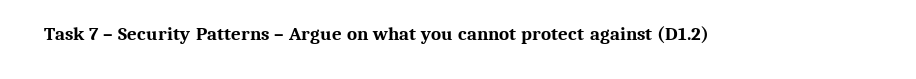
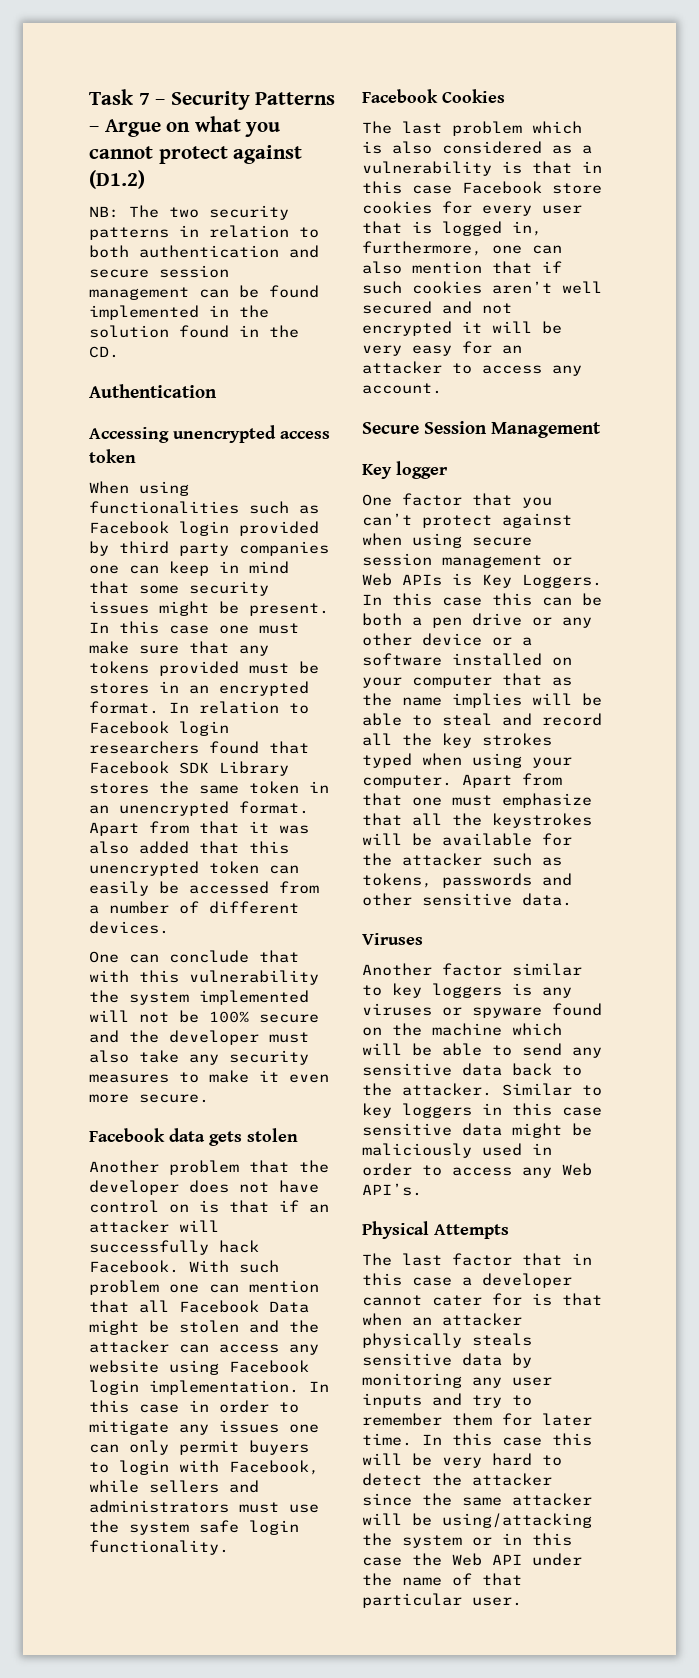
+ NB: The two security patterns in relation to both authentication and secure session management can be found implemented in the solution found in the CD.
+ Authentication
+ Accessing unencrypted access token
+ When using functionalities such as Facebook login provided by third party companies one can keep in mind that some security issues might be present. In this case one must make sure that any tokens provided must be stores in an encrypted format. In relation to Facebook login researchers found that Facebook SDK Library stores the same token in an unencrypted format. Apart from that it was also added that this unencrypted token can easily be accessed from a number of different devices.
+ One can conclude that with this vulnerability the system implemented will not be 100% secure and the developer must also take any security measures to make it even more secure.
+ Facebook data gets stolen
+ Another problem that the developer does not have control on is that if an attacker will successfully hack Facebook. With such problem one can mention that all Facebook Data might be stolen and the attacker can access any website using Facebook login implementation. In this case in order to mitigate any issues one can only permit buyers to login with Facebook, while sellers and administrators must use the system safe login functionality.
+ Facebook Cookies
+ The last problem which is also considered as a vulnerability is that in this case Facebook store cookies for every user that is logged in, furthermore, one can also mention that if such cookies aren’t well secured and not encrypted it will be very easy for an attacker to access any account.
+ Secure Session Management
+ Key logger
+ One factor that you can’t protect against when using secure session management or Web APIs is Key Loggers. In this case this can be both a pen drive or any other device or a software installed on your computer that as the name implies will be able to steal and record all the key strokes typed when using your computer. Apart from that one must emphasize that all the keystrokes will be available for the attacker such as tokens, passwords and other sensitive data.
+ Viruses
+ Another factor similar to key loggers is any viruses or spyware found on the machine which will be able to send any sensitive data back to the attacker. Similar to key loggers in this case sensitive data might be maliciously used in order to access any Web API’s.
+ Physical Attempts
+ The last factor that in this case a developer cannot cater for is that when an attacker physically steals sensitive data by monitoring any user inputs and try to remember them for later time. In this case this will be very hard to detect the attacker since the same attacker will be using/attacking the system or in this case the Web API under the name of that particular user.

